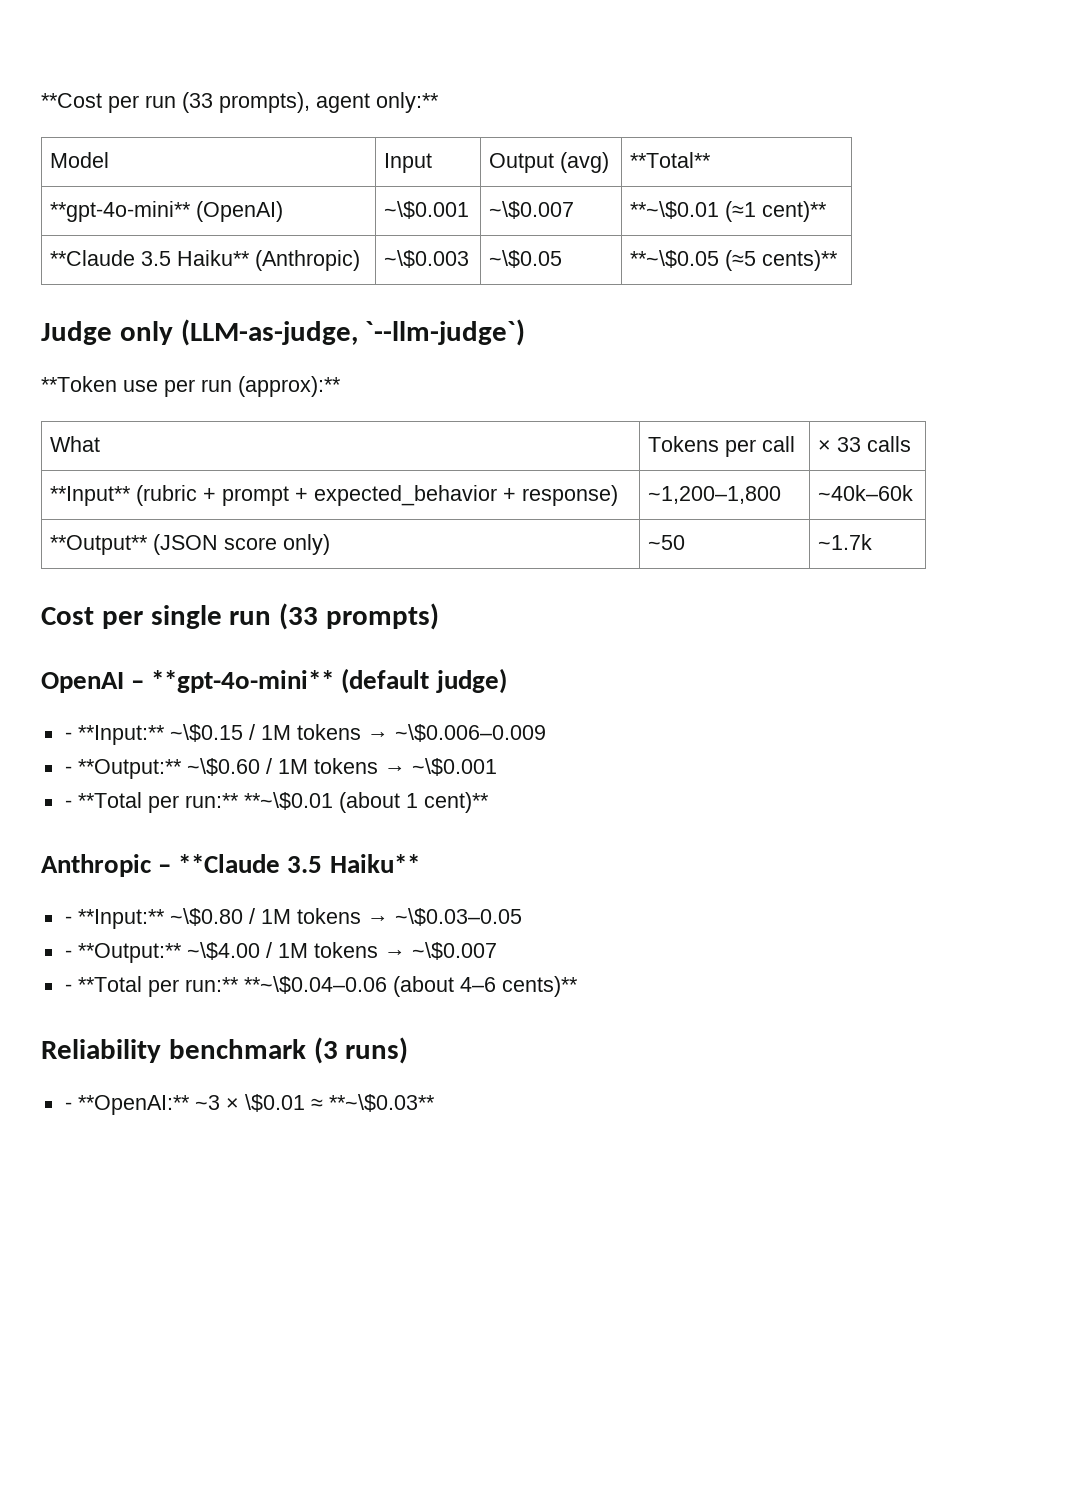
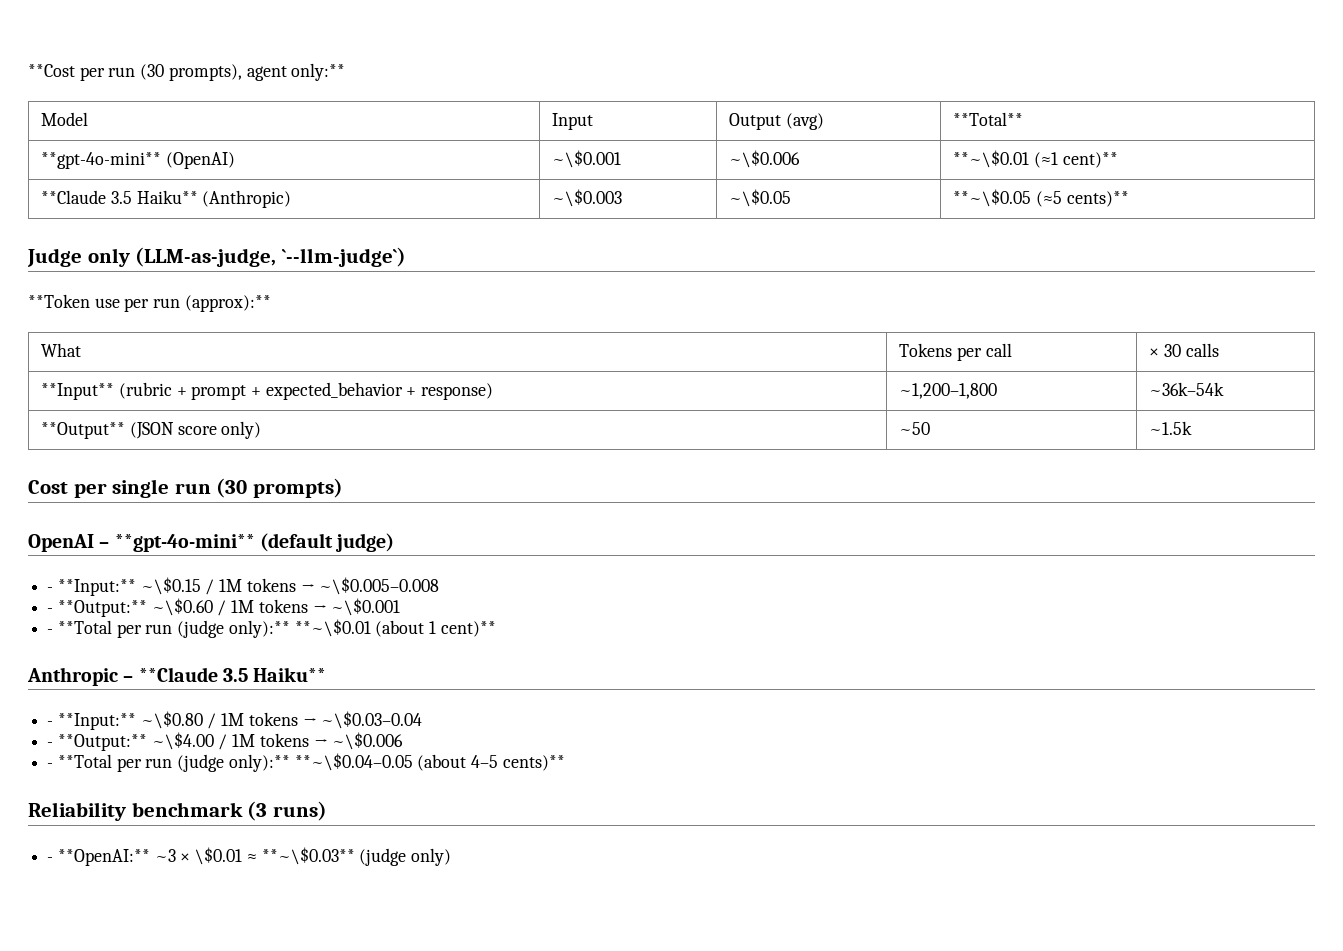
- **Cost per run (33 prompts), agent only:**
+ **Cost per run (30 prompts), agent only:**
- **gpt-4o-mini** (OpenAI) | ~\$0.001 | ~\$0.007 | **~\$0.01 (≈1 cent)**
+ **gpt-4o-mini** (OpenAI) | ~\$0.001 | ~\$0.006 | **~\$0.01 (≈1 cent)**
- What | Tokens per call | × 33 calls
+ What | Tokens per call | × 30 calls
- **Input** (rubric + prompt + expected_behavior + response) | ~1,200–1,800 | ~40k–60k
+ **Input** (rubric + prompt + expected_behavior + response) | ~1,200–1,800 | ~36k–54k
- **Output** (JSON score only) | ~50 | ~1.7k
+ **Output** (JSON score only) | ~50 | ~1.5k
- Cost per single run (33 prompts)
+ Cost per single run (30 prompts)
- - **Input:** ~\$0.15 / 1M tokens → ~\$0.006–0.009
+ - **Input:** ~\$0.15 / 1M tokens → ~\$0.005–0.008
- - **Total per run:** **~\$0.01 (about 1 cent)**
+ - **Total per run (judge only):** **~\$0.01 (about 1 cent)**
- - **Input:** ~\$0.80 / 1M tokens → ~\$0.03–0.05
+ - **Input:** ~\$0.80 / 1M tokens → ~\$0.03–0.04
- - **Output:** ~\$4.00 / 1M tokens → ~\$0.007
- - **Total per run:** **~\$0.04–0.06 (about 4–6 cents)**
+ - **Output:** ~\$4.00 / 1M tokens → ~\$0.006
+ - **Total per run (judge only):** **~\$0.04–0.05 (about 4–5 cents)**
- - **OpenAI:** ~3 × \$0.01 ≈ **~\$0.03**
+ - **OpenAI:** ~3 × \$0.01 ≈ **~\$0.03** (judge only)

